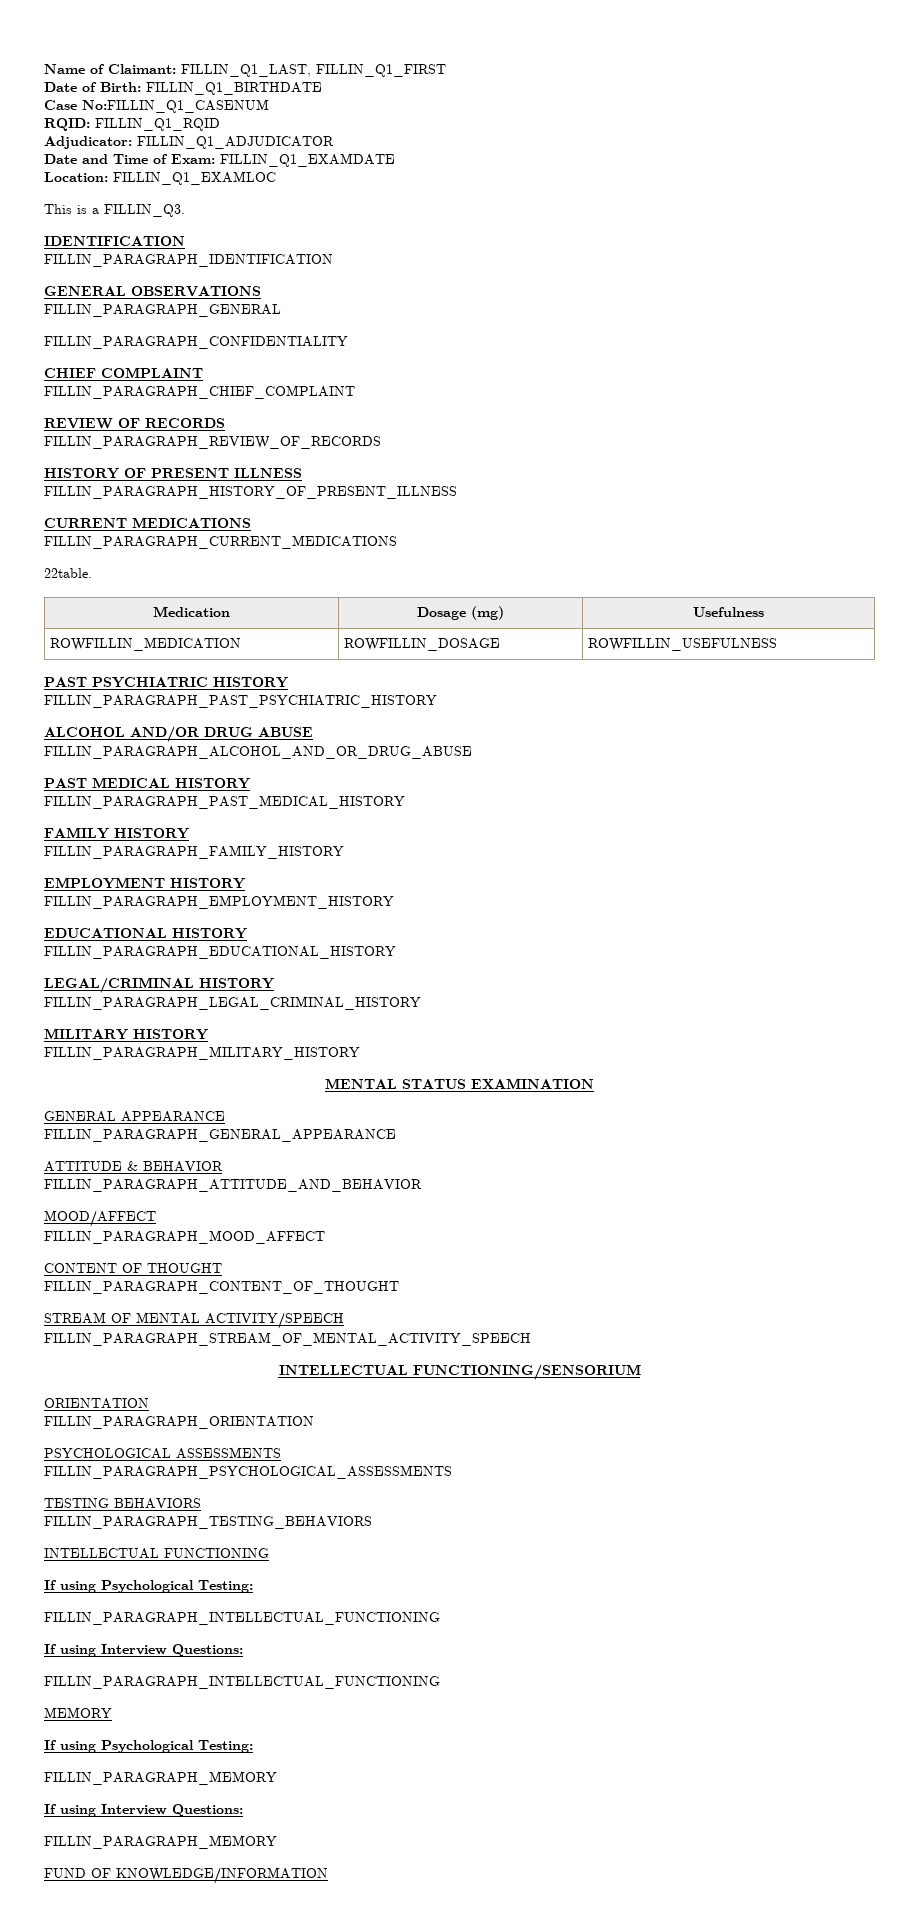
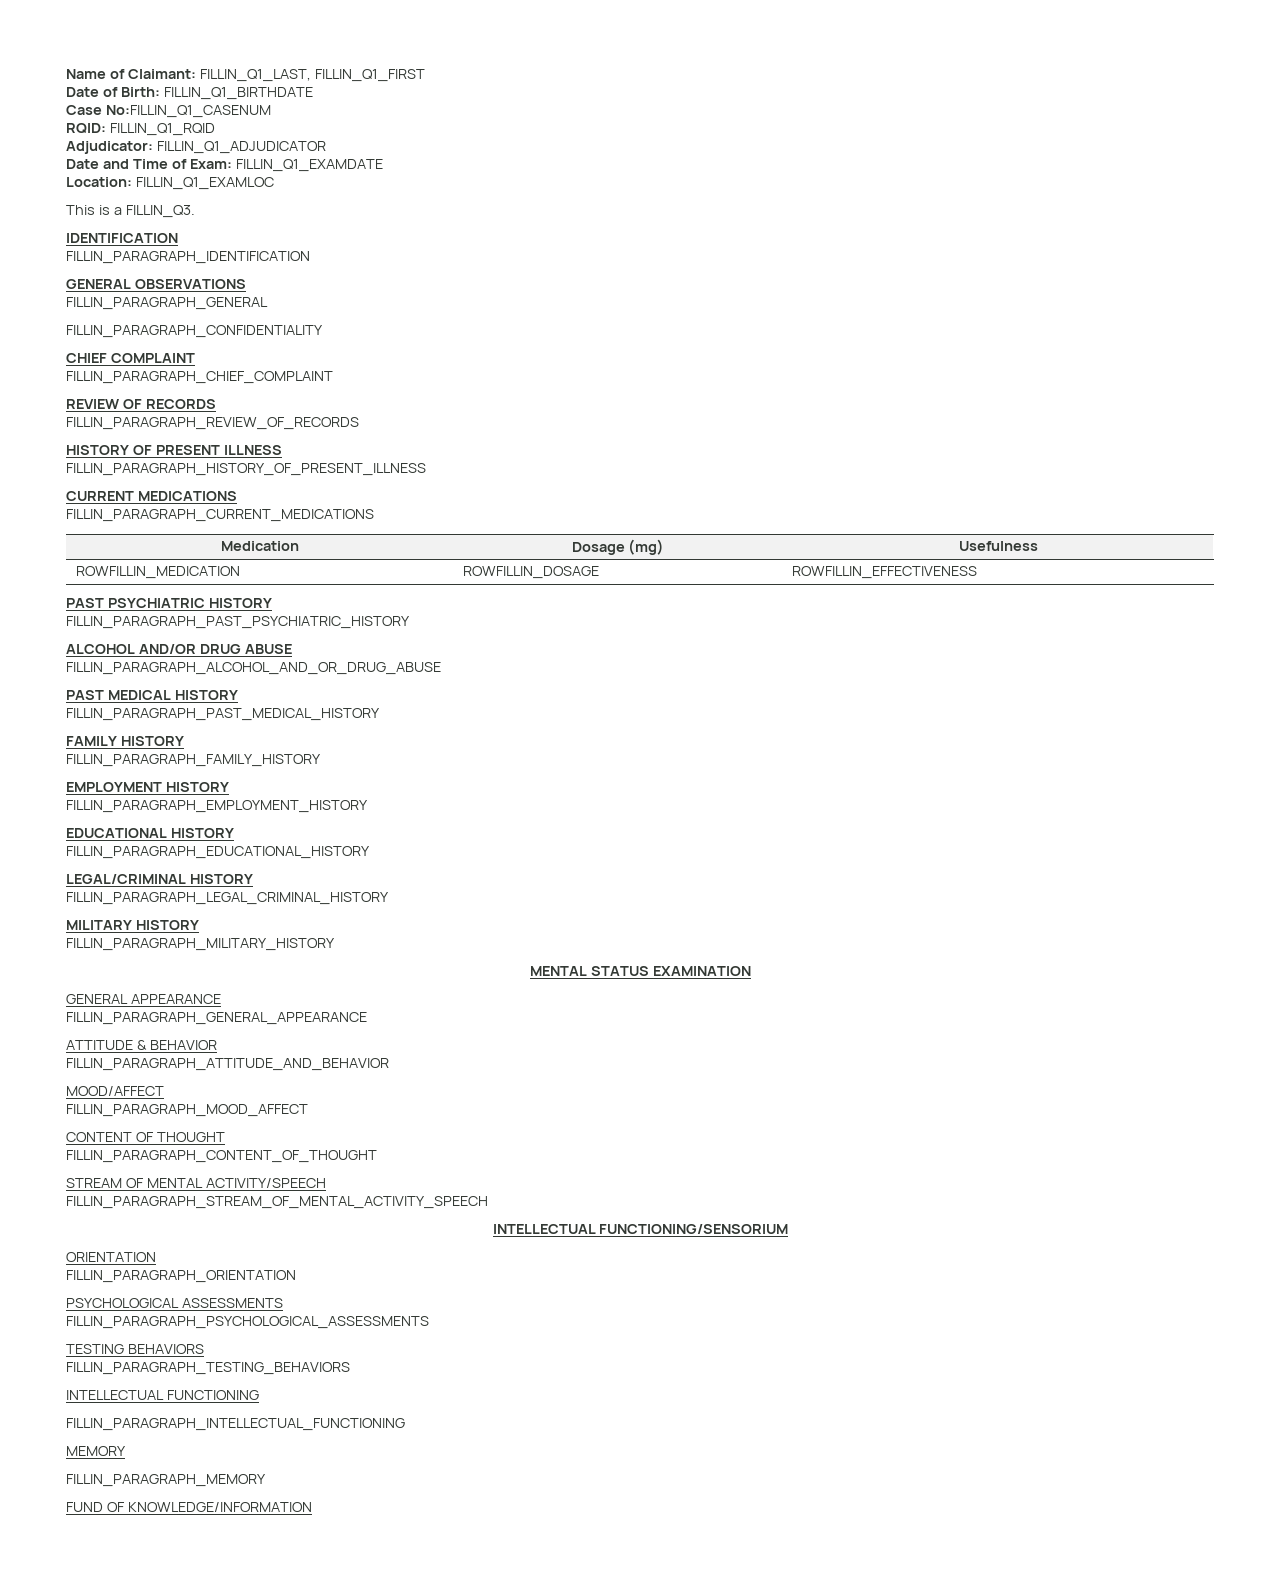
- 22table.
- ROWFILLIN_MEDICATION | ROWFILLIN_DOSAGE | ROWFILLIN_USEFULNESS
+ ROWFILLIN_MEDICATION | ROWFILLIN_DOSAGE | ROWFILLIN_EFFECTIVENESS
  INTELLECTUAL FUNCTIONING
- If using Psychological Testing:
- FILLIN_PARAGRAPH_INTELLECTUAL_FUNCTIONING
- If using Interview Questions:
  FILLIN_PARAGRAPH_INTELLECTUAL_FUNCTIONING
  MEMORY
- If using Psychological Testing:
- FILLIN_PARAGRAPH_MEMORY
- If using Interview Questions:

